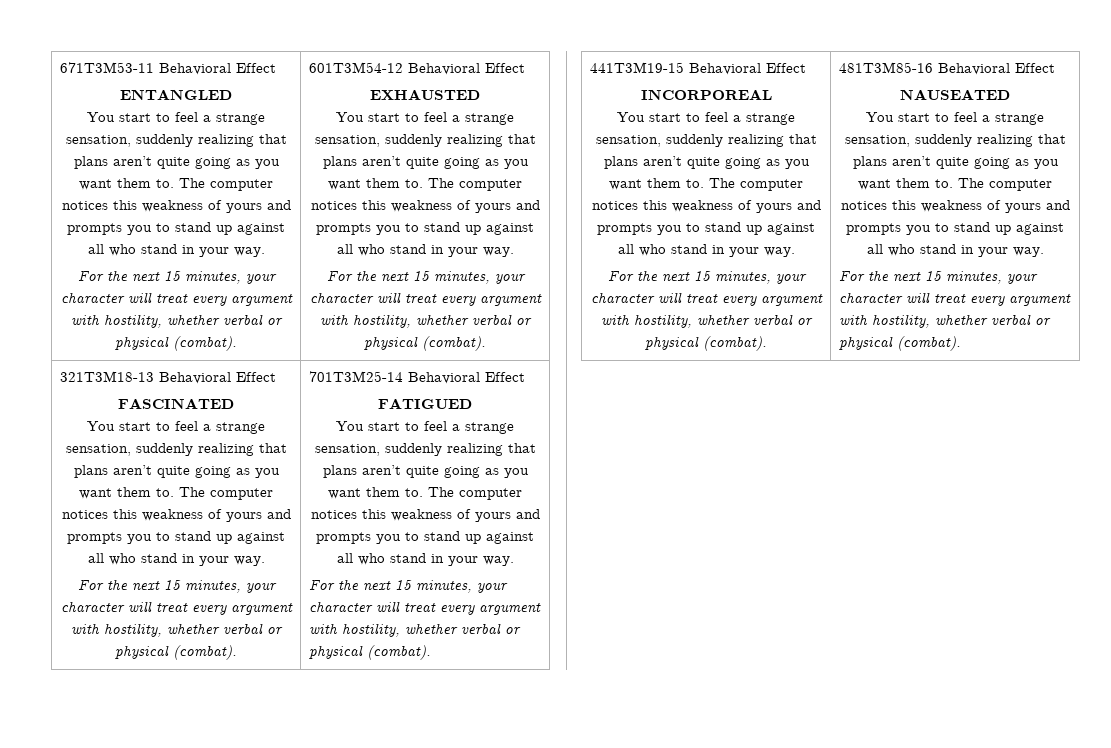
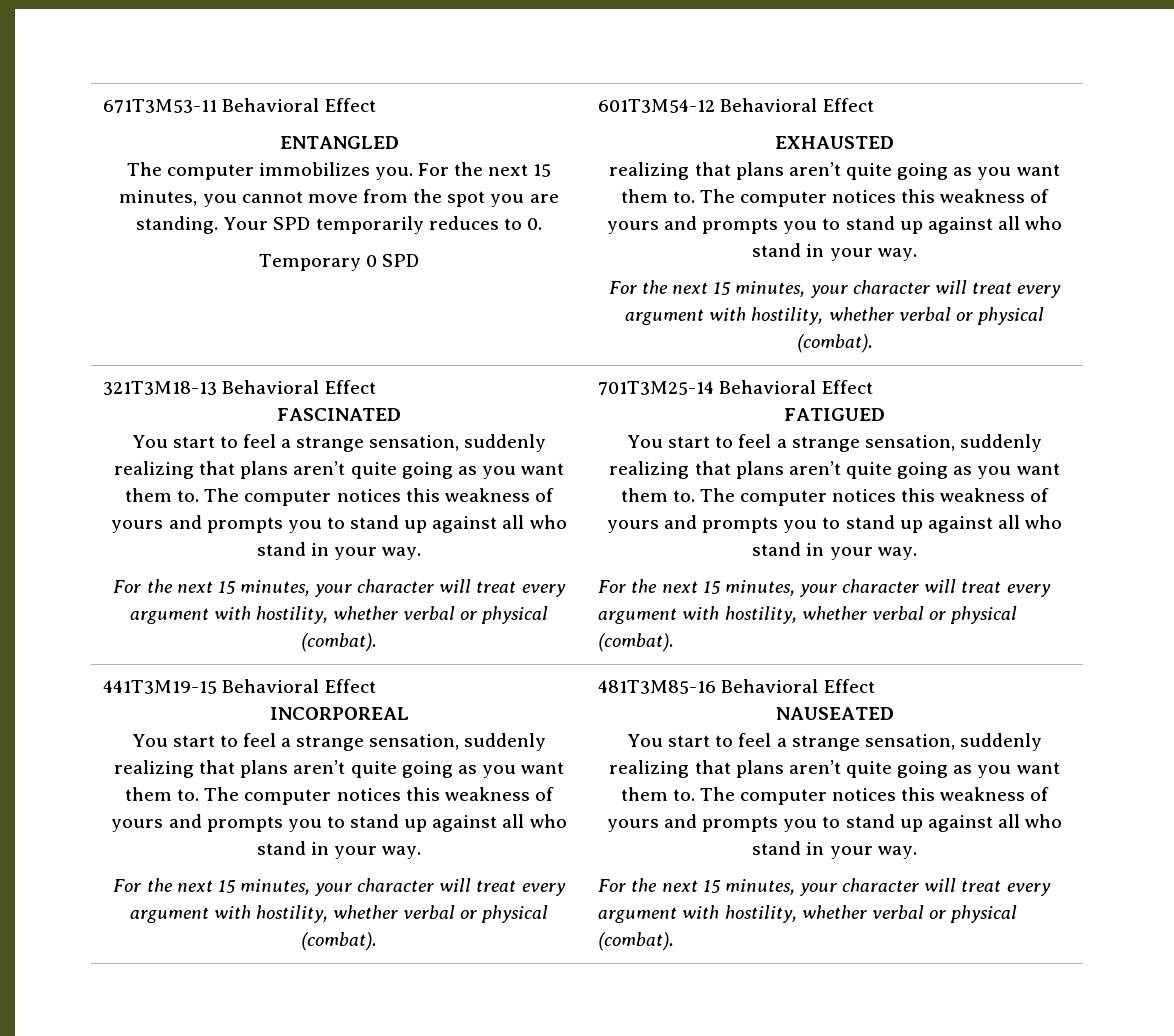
  ENTANGLED
- You start to feel a strange sensation, suddenly realizing that plans aren’t quite going as you want them to. The computer notices this weakness of yours and prompts you to stand up against all who stand in your way.
- For the next 15 minutes, your character will treat every argument with hostility, whether verbal or physical (combat). | 601T3M54-12 Behavioral Effect
+ The computer immobilizes you. For the next 15 minutes, you cannot move from the spot you are standing. Your SPD temporarily reduces to 0.
+ Temporary 0 SPD | 601T3M54-12 Behavioral Effect
  EXHAUSTED
- You start to feel a strange sensation, suddenly realizing that plans aren’t quite going as you want them to.
+ realizing that plans aren’t quite going as you want them to.

